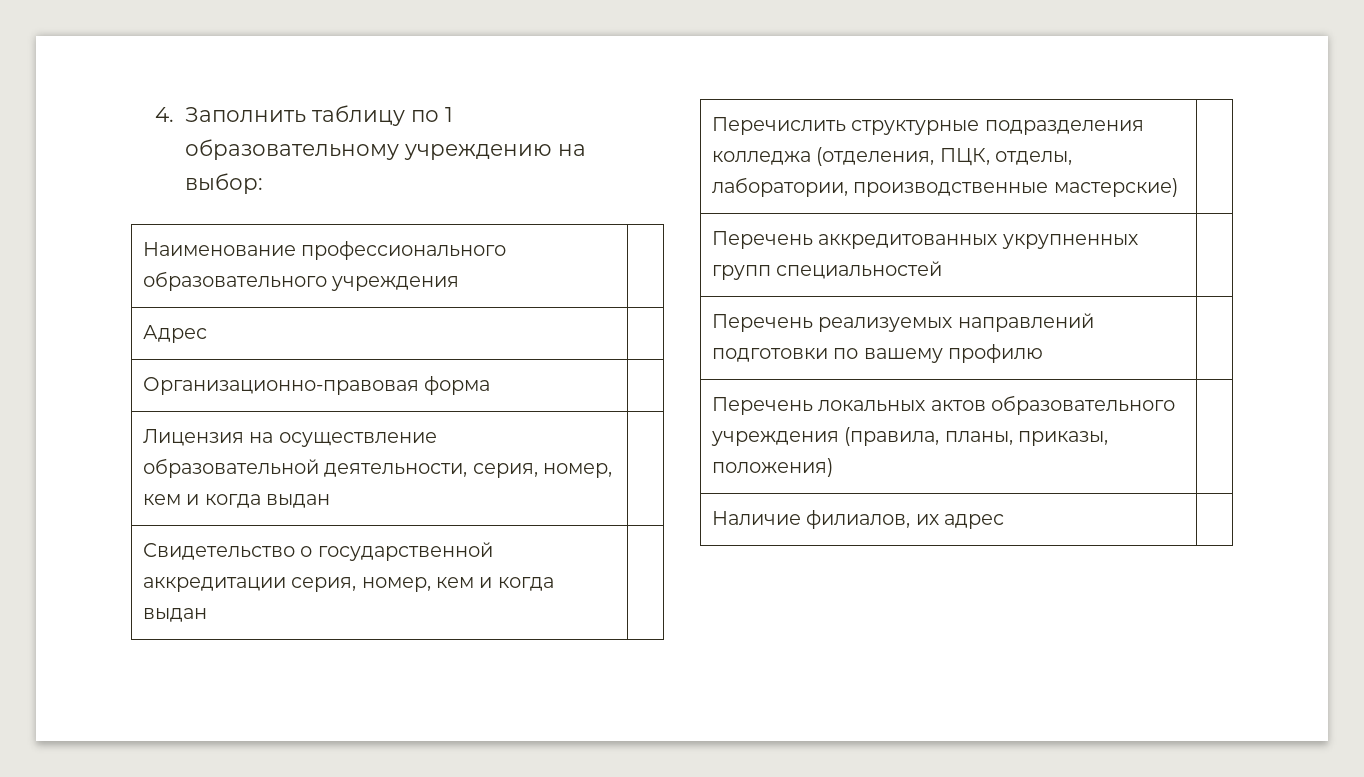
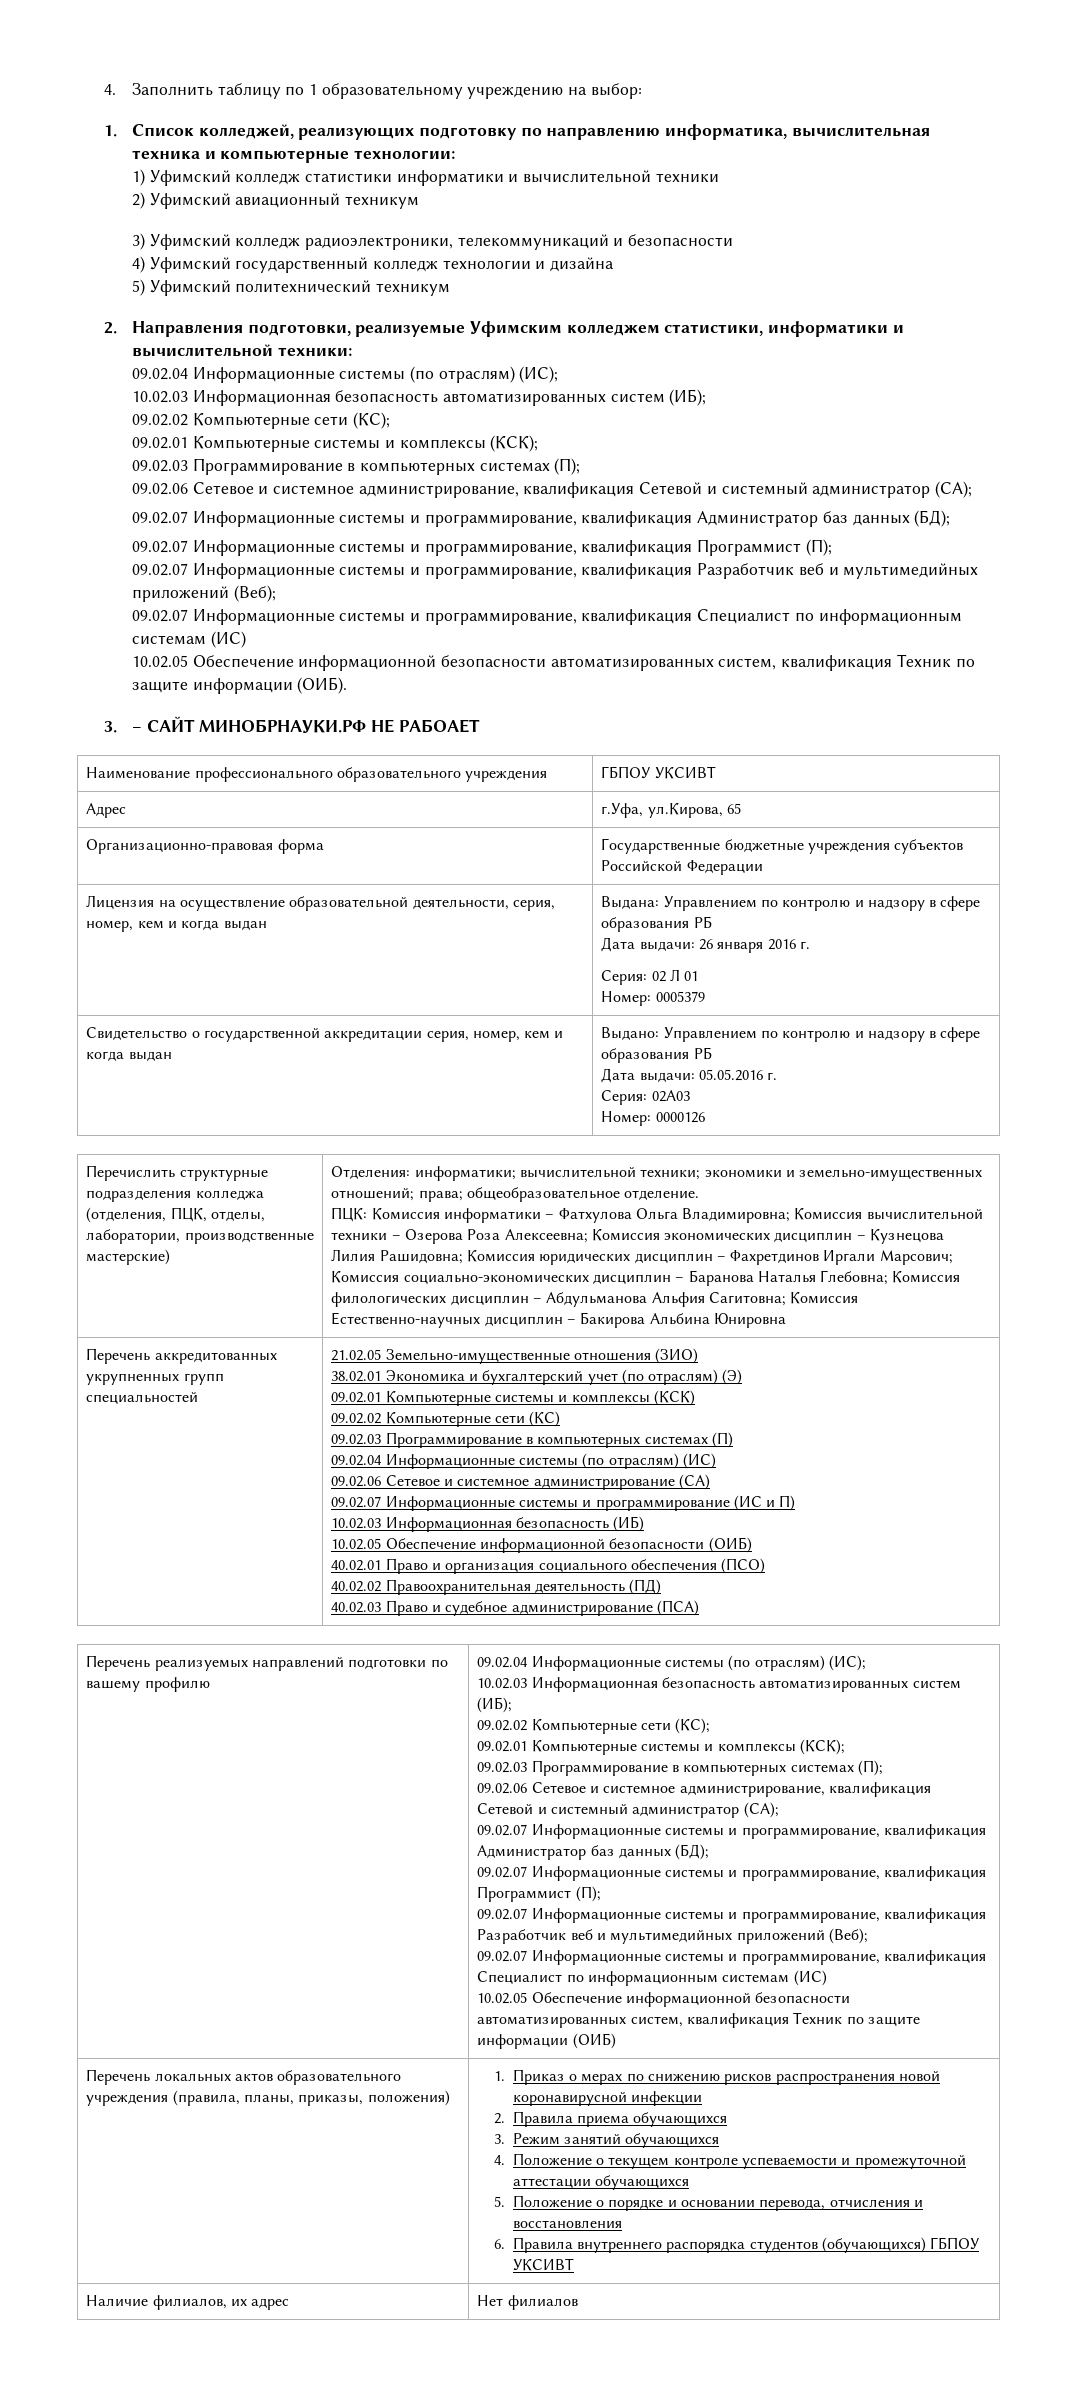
+ 1. Список колледжей, реализующих подготовку по направлению информатика, вычислительная техника и компьютерные технологии:
+ 1) Уфимский колледж статистики информатики и вычислительной техники
+ 2) Уфимский авиационный техникум
+ 3) Уфимский колледж радиоэлектроники, телекоммуникаций и безопасности
+ 4) Уфимский государственный колледж технологии и дизайна
+ 5) Уфимский политехнический техникум
+ 2. Направления подготовки, реализуемые Уфимским колледжем статистики, информатики и вычислительной техники:
+ 09.02.04 Информационные системы (по отраслям) (ИС);
+ 10.02.03 Информационная безопасность автоматизированных систем (ИБ);
+ 09.02.02 Компьютерные сети (КС);
+ 09.02.01 Компьютерные системы и комплексы (КСК);
+ 09.02.03 Программирование в компьютерных системах (П);
+ 09.02.06 Сетевое и системное администрирование, квалификация Сетевой и системный администратор (СА);
+ 09.02.07 Информационные системы и программирование, квалификация Администратор баз данных (БД);
+ 09.02.07 Информационные системы и программирование, квалификация Программист (П);
+ 09.02.07 Информационные системы и программирование, квалификация Разработчик веб и мультимедийных приложений (Веб);
+ 09.02.07 Информационные системы и программирование, квалификация Специалист по информационным системам (ИС)
+ 10.02.05 Обеспечение информационной безопасности автоматизированных систем, квалификация Техник по защите информации (ОИБ).
+ 3. – САЙТ МИНОБРНАУКИ.РФ НЕ РАБОАЕТ
- Наименование профессионального образовательного учреждения |
+ Наименование профессионального образовательного учреждения | ГБПОУ УКСИВТ
- Адрес |
+ Адрес | г.Уфа, ул.Кирова, 65
- Организационно-правовая форма |
+ Организационно-правовая форма | Государственные бюджетные учреждения субъектов Российской Федерации
- Лицензия на осуществление образовательной деятельности, серия, номер, кем и когда выдан |
+ Лицензия на осуществление образовательной деятельности, серия, номер, кем и когда выдан | Выдана: Управлением по контролю и надзору в сфере образования РБ
+ Дата выдачи: 26 января 2016 г.
+ Серия: 02 Л 01
+ Номер: 0005379
- Свидетельство о государственной аккредитации серия, номер, кем и когда выдан |
+ Свидетельство о государственной аккредитации серия, номер, кем и когда выдан | Выдано: Управлением по контролю и надзору в сфере образования РБ
+ Дата выдачи: 05.05.2016 г.
+ Серия: 02А03
+ Номер: 0000126
+ Отделения: информатики; вычислительной техники; экономики и земельно-имущественных отношений; права; общеобразовательное отделение.
+ ПЦК: Комиссия информатики – Фатхулова Ольга Владимировна; Комиссия вычислительной техники – Озерова Роза Алексеевна; Комиссия экономических дисциплин – Кузнецова Лилия Рашидовна; Комиссия юридических дисциплин – Фахретдинов Иргали Марсович; Комиссия социально-экономических дисциплин – Баранова Наталья Глебовна; Комиссия филологических дисциплин – Абдульманова Альфия Сагитовна; Комиссия Естественно-научных дисциплин – Бакирова Альбина Юнировна
+ 21.02.05 Земельно-имущественные отношения (ЗИО)
+ 38.02.01 Экономика и бухгалтерский учет (по отраслям) (Э)
+ 09.02.01 Компьютерные системы и комплексы (КСК)
+ 09.02.02 Компьютерные сети (КС)
+ 09.02.03 Программирование в компьютерных системах (П)
+ 09.02.04 Информационные системы (по отраслям) (ИС)
+ 09.02.06 Сетевое и системное администрирование (СА)
+ 09.02.07 Информационные системы и программирование (ИС и П)
+ 10.02.03 Информационная безопасность (ИБ)
+ 10.02.05 Обеспечение информационной безопасности (ОИБ)
+ 40.02.01 Право и организация социального обеспечения (ПСО)
+ 40.02.02 Правоохранительная деятельность (ПД)
+ 40.02.03 Право и судебное администрирование (ПСА)
- Перечень реализуемых направлений подготовки по вашему профилю
+ Перечень реализуемых направлений подготовки по вашему профилю | 09.02.04 Информационные системы (по отраслям) (ИС);
+ 10.02.03 Информационная безопасность автоматизированных систем (ИБ);
+ 09.02.02 Компьютерные сети (КС);
+ 09.02.01 Компьютерные системы и комплексы (КСК);
+ 09.02.03 Программирование в компьютерных системах (П);
+ 09.02.06 Сетевое и системное администрирование, квалификация Сетевой и системный администратор (СА);
+ 09.02.07 Информационные системы и программирование, квалификация Администратор баз данных (БД);
+ 09.02.07 Информационные системы и программирование, квалификация Программист (П);
+ 09.02.07 Информационные системы и программирование, квалификация Разработчик веб и мультимедийных приложений (Веб);
+ 09.02.07 Информационные системы и программирование, квалификация Специалист по информационным системам (ИС)
+ 10.02.05 Обеспечение информационной безопасности автоматизированных систем, квалификация Техник по защите информации (ОИБ)
+ 1. Приказ о мерах по снижению рисков распространения новой коронавирусной инфекции
+ 2. Правила приема обучающихся
+ 3. Режим занятий обучающихся
+ 4. Положение о текущем контроле успеваемости и промежуточной аттестации обучающихся
+ 5. Положение о порядке и основании перевода, отчисления и восстановления
+ 6. Правила внутреннего распорядка студентов (обучающихся) ГБПОУ УКСИВТ
- Наличие филиалов, их адрес |
+ Наличие филиалов, их адрес | Нет филиалов

